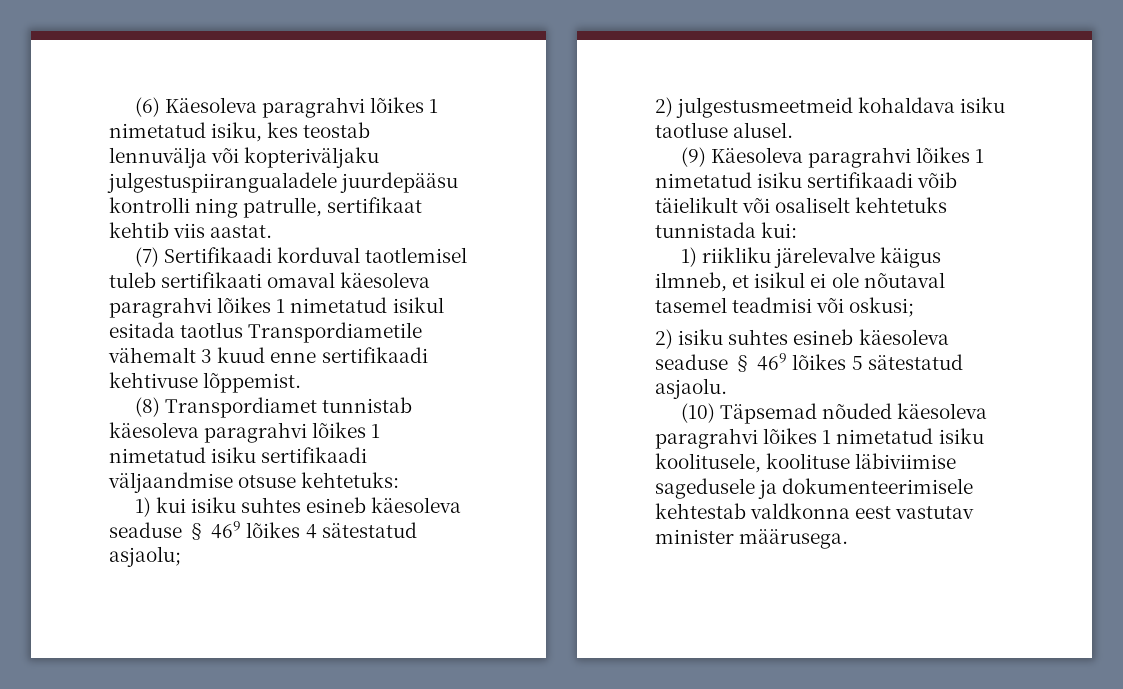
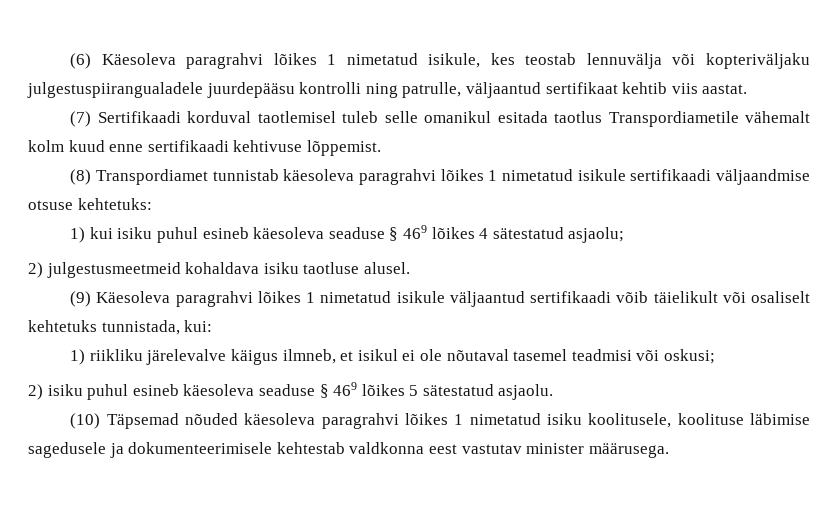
- (6) Käesoleva paragrahvi lõikes 1 nimetatud isiku, kes teostab lennuvälja või kopteriväljaku julgestuspiirangualadele juurdepääsu kontrolli ning patrulle, sertifikaat kehtib viis aastat.
+ (6) Käesoleva paragrahvi lõikes 1 nimetatud isikule, kes teostab lennuvälja või kopteriväljaku julgestuspiirangualadele juurdepääsu kontrolli ning patrulle, väljaantud sertifikaat kehtib viis aastat.
- (7) Sertifikaadi korduval taotlemisel tuleb sertifikaati omaval käesoleva paragrahvi lõikes 1 nimetatud isikul esitada taotlus Transpordiametile vähemalt 3 kuud enne sertifikaadi kehtivuse lõppemist.
+ (7) Sertifikaadi korduval taotlemisel tuleb selle omanikul esitada taotlus Transpordiametile vähemalt kolm kuud enne sertifikaadi kehtivuse lõppemist.
- (8) Transpordiamet tunnistab käesoleva paragrahvi lõikes 1 nimetatud isiku sertifikaadi väljaandmise otsuse kehtetuks:
+ (8) Transpordiamet tunnistab käesoleva paragrahvi lõikes 1 nimetatud isikule sertifikaadi väljaandmise otsuse kehtetuks:
- 1) kui isiku suhtes esineb käesoleva seaduse § 469 lõikes 4 sätestatud asjaolu;
+ 1) kui isiku puhul esineb käesoleva seaduse § 469 lõikes 4 sätestatud asjaolu;
- (9) Käesoleva paragrahvi lõikes 1 nimetatud isiku sertifikaadi võib täielikult või osaliselt kehtetuks tunnistada kui:
+ (9) Käesoleva paragrahvi lõikes 1 nimetatud isikule väljaantud sertifikaadi võib täielikult või osaliselt kehtetuks tunnistada, kui:
- 2) isiku suhtes esineb käesoleva seaduse § 469 lõikes 5 sätestatud asjaolu.
+ 2) isiku puhul esineb käesoleva seaduse § 469 lõikes 5 sätestatud asjaolu.
- (10) Täpsemad nõuded käesoleva paragrahvi lõikes 1 nimetatud isiku koolitusele, koolituse läbiviimise sagedusele ja dokumenteerimisele kehtestab valdkonna eest vastutav minister määrusega.
+ (10) Täpsemad nõuded käesoleva paragrahvi lõikes 1 nimetatud isiku koolitusele, koolituse läbimise sagedusele ja dokumenteerimisele kehtestab valdkonna eest vastutav minister määrusega.

